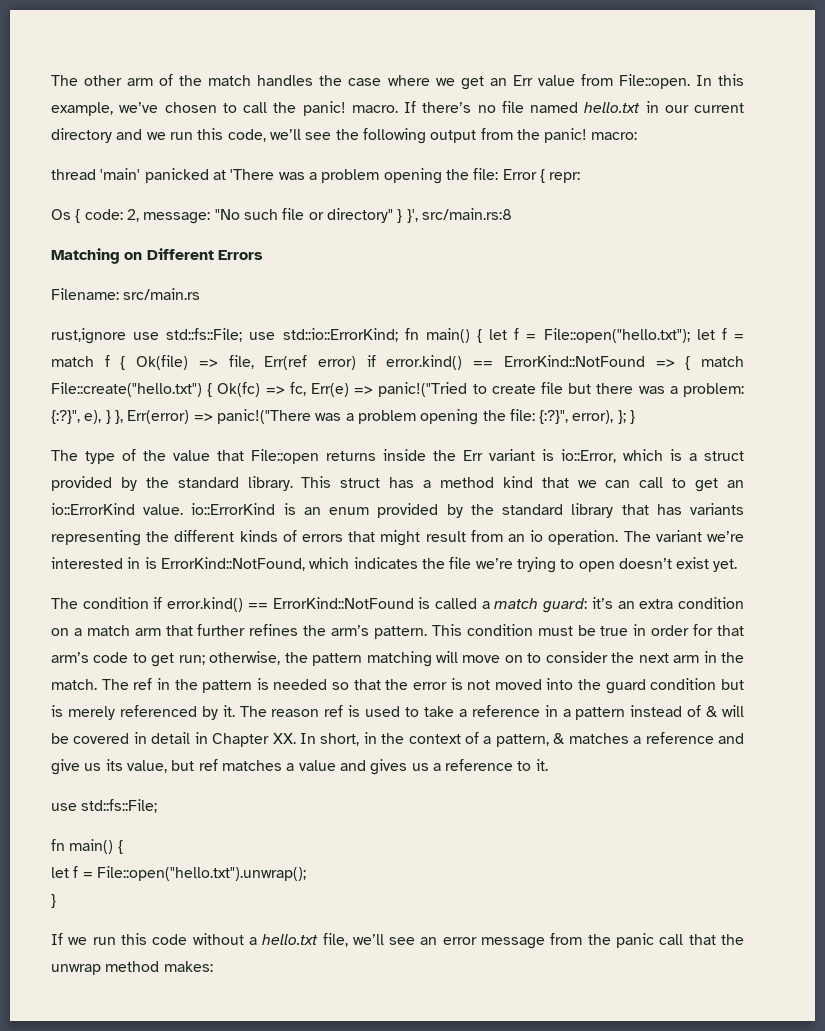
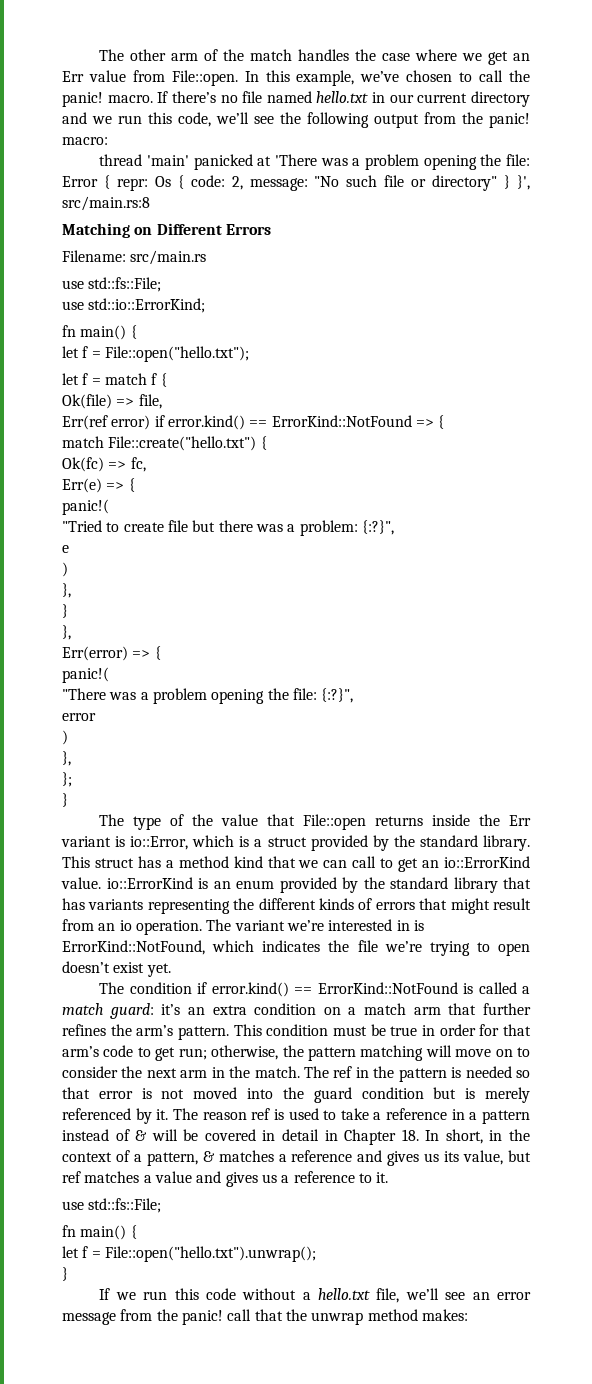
- thread 'main' panicked at 'There was a problem opening the file: Error { repr:
- Os { code: 2, message: "No such file or directory" } }', src/main.rs:8
+ thread 'main' panicked at 'There was a problem opening the file: Error { repr: Os { code: 2, message: "No such file or directory" } }', src/main.rs:8
  Filename: src/main.rs
- rust,ignore use std::fs::File; use std::io::ErrorKind; fn main() { let f = File::open("hello.txt"); let f = match f { Ok(file) => file, Err(ref error) if error.kind() == ErrorKind::NotFound => { match File::create("hello.txt") { Ok(fc) => fc, Err(e) => panic!("Tried to create file but there was a problem: {:?}", e), } }, Err(error) => panic!("There was a problem opening the file: {:?}", error), }; }
+ use std::fs::File;
+ use std::io::ErrorKind;
+ fn main() {
+ let f = File::open("hello.txt");
+ let f = match f {
+ Ok(file) => file,
+ Err(ref error) if error.kind() == ErrorKind::NotFound => {
+ match File::create("hello.txt") {
+ Ok(fc) => fc,
+ Err(e) => {
+ panic!(
+ "Tried to create file but there was a problem: {:?}",
+ e
+ )
+ },
+ }
+ },
+ Err(error) => {
+ panic!(
+ "There was a problem opening the file: {:?}",
+ error
+ )
+ },
+ };
+ }
- The ref in the pattern is needed so that the error is not moved into the guard condition but is merely referenced by it.
+ The ref in the pattern is needed so that error is not moved into the guard condition but is merely referenced by it.
- The reason ref is used to take a reference in a pattern instead of & will be covered in detail in Chapter XX. In short, in the context of a pattern, & matches a reference and give us its value, but ref matches a value and gives us a reference to it.
+ The reason ref is used to take a reference in a pattern instead of & will be covered in detail in Chapter 18. In short, in the context of a pattern, & matches a reference and gives us its value, but ref matches a value and gives us a reference to it.
- If we run this code without a hello.txt file, we’ll see an error message from the panic call that the unwrap method makes:
+ If we run this code without a hello.txt file, we’ll see an error message from the panic! call that the unwrap method makes:

